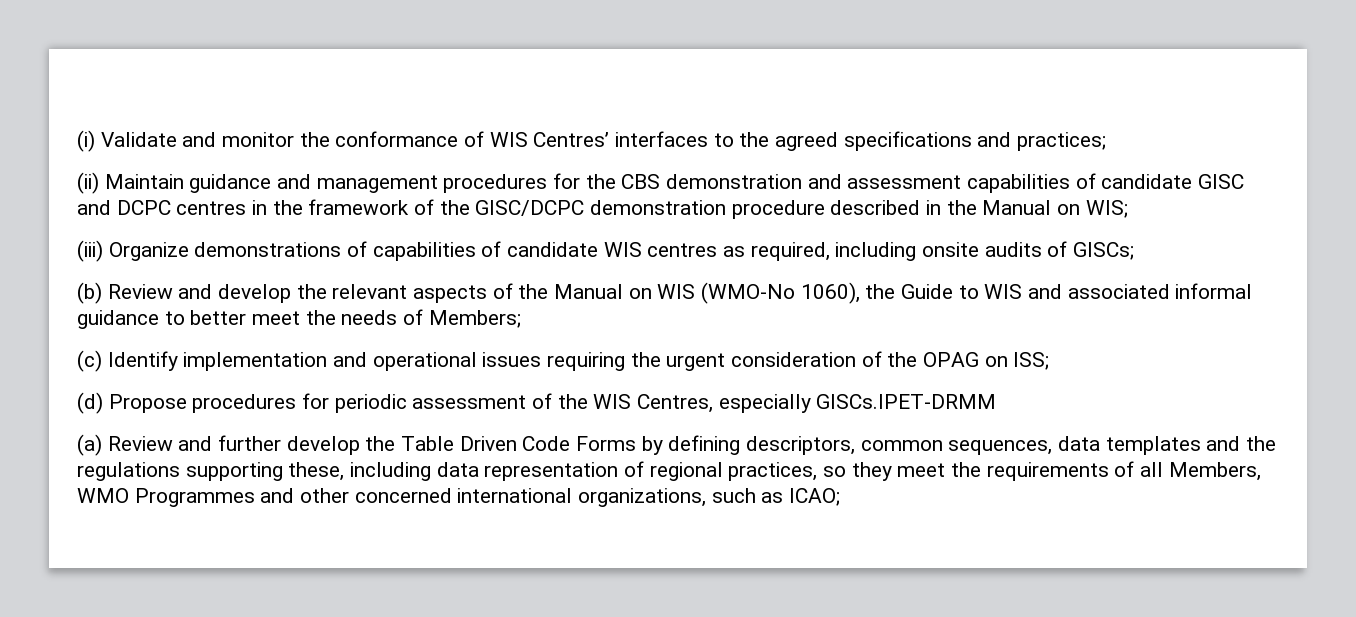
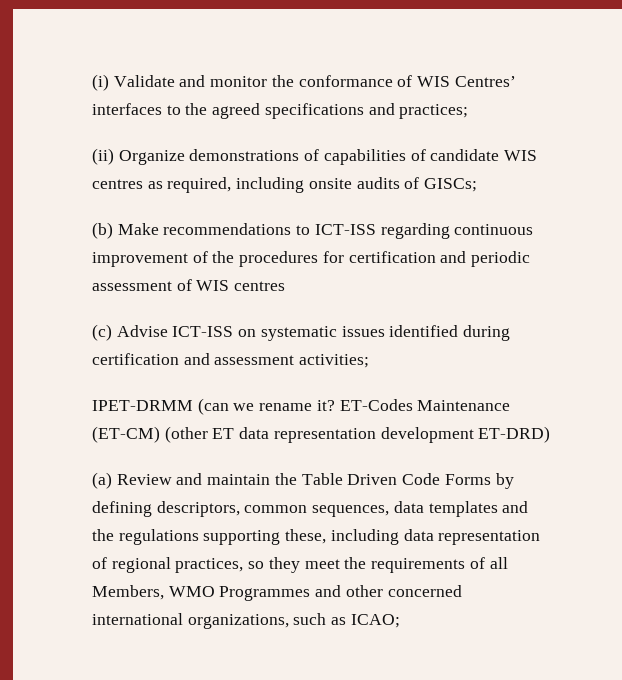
- (ii) Maintain guidance and management procedures for the CBS demonstration and assessment capabilities of candidate GISC and DCPC centres in the framework of the GISC/DCPC demonstration procedure described in the Manual on WIS;
- (iii) Organize demonstrations of capabilities of candidate WIS centres as required, including onsite audits of GISCs;
+ (ii) Organize demonstrations of capabilities of candidate WIS centres as required, including onsite audits of GISCs;
- (b) Review and develop the relevant aspects of the Manual on WIS (WMO-No 1060), the Guide to WIS and associated informal guidance to better meet the needs of Members;
- (c) Identify implementation and operational issues requiring the urgent consideration of the OPAG on ISS;
- (d) Propose procedures for periodic assessment of the WIS Centres, especially GISCs.IPET-DRMM
+ (b) Make recommendations to ICT-ISS regarding continuous improvement of the procedures for certification and periodic assessment of WIS centres
+ (c) Advise ICT-ISS on systematic issues identified during certification and assessment activities;
+ IPET-DRMM (can we rename it? ET-Codes Maintenance (ET-CM) (other ET data representation development ET-DRD)
- (a) Review and further develop the Table Driven Code Forms by defining descriptors, common sequences, data templates and the regulations supporting these, including data representation of regional practices, so they meet the requirements of all Members, WMO Programmes and other concerned international organizations, such as ICAO;
+ (a) Review and maintain the Table Driven Code Forms by defining descriptors, common sequences, data templates and the regulations supporting these, including data representation of regional practices, so they meet the requirements of all Members, WMO Programmes and other concerned international organizations, such as ICAO;

